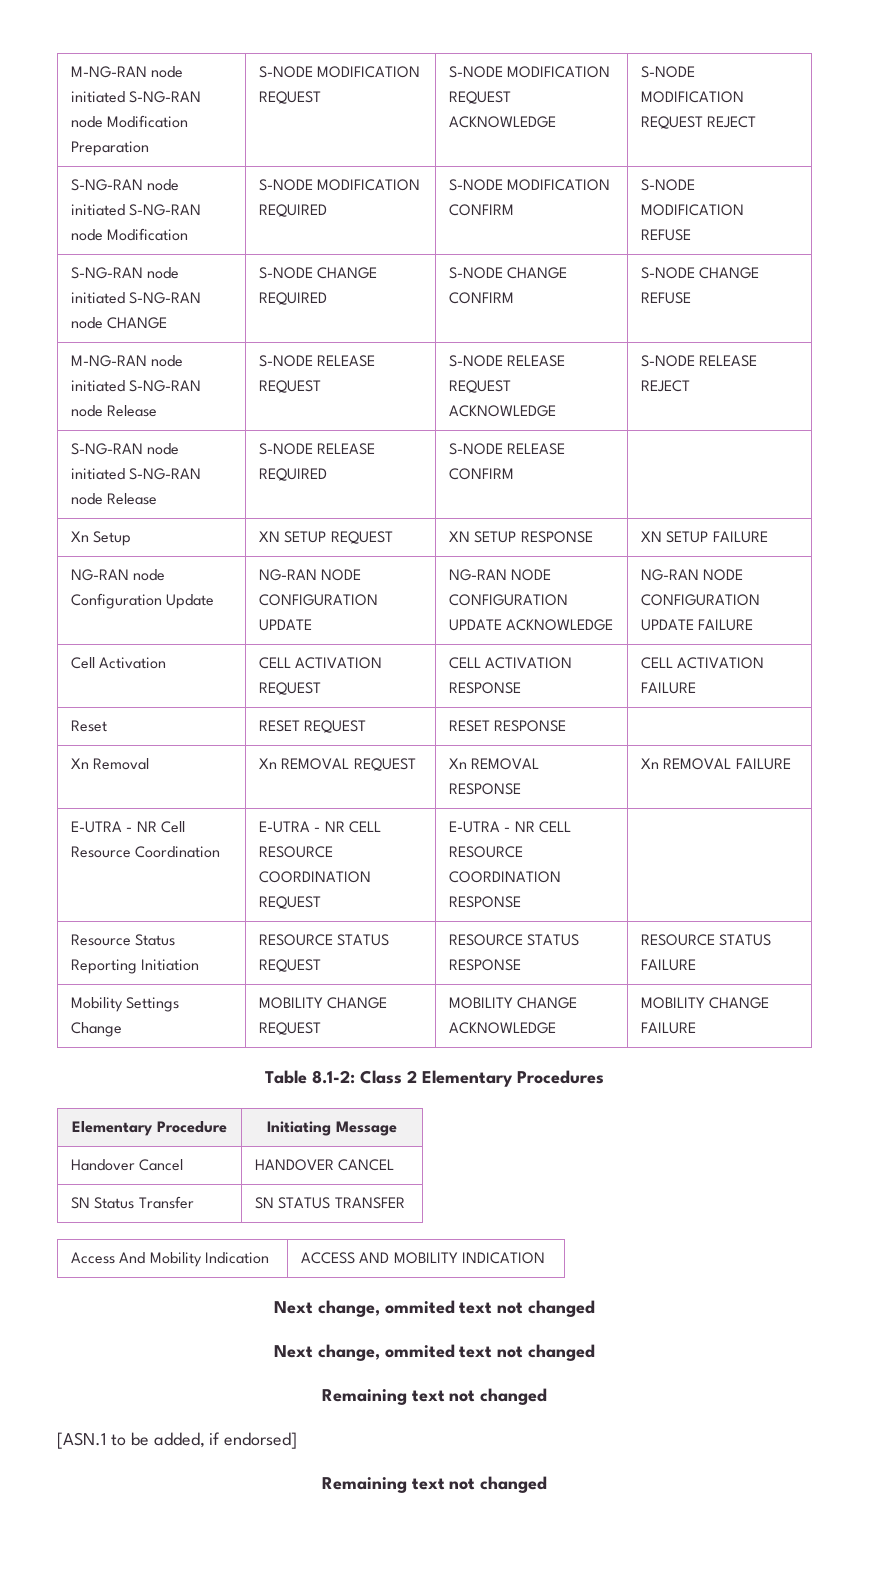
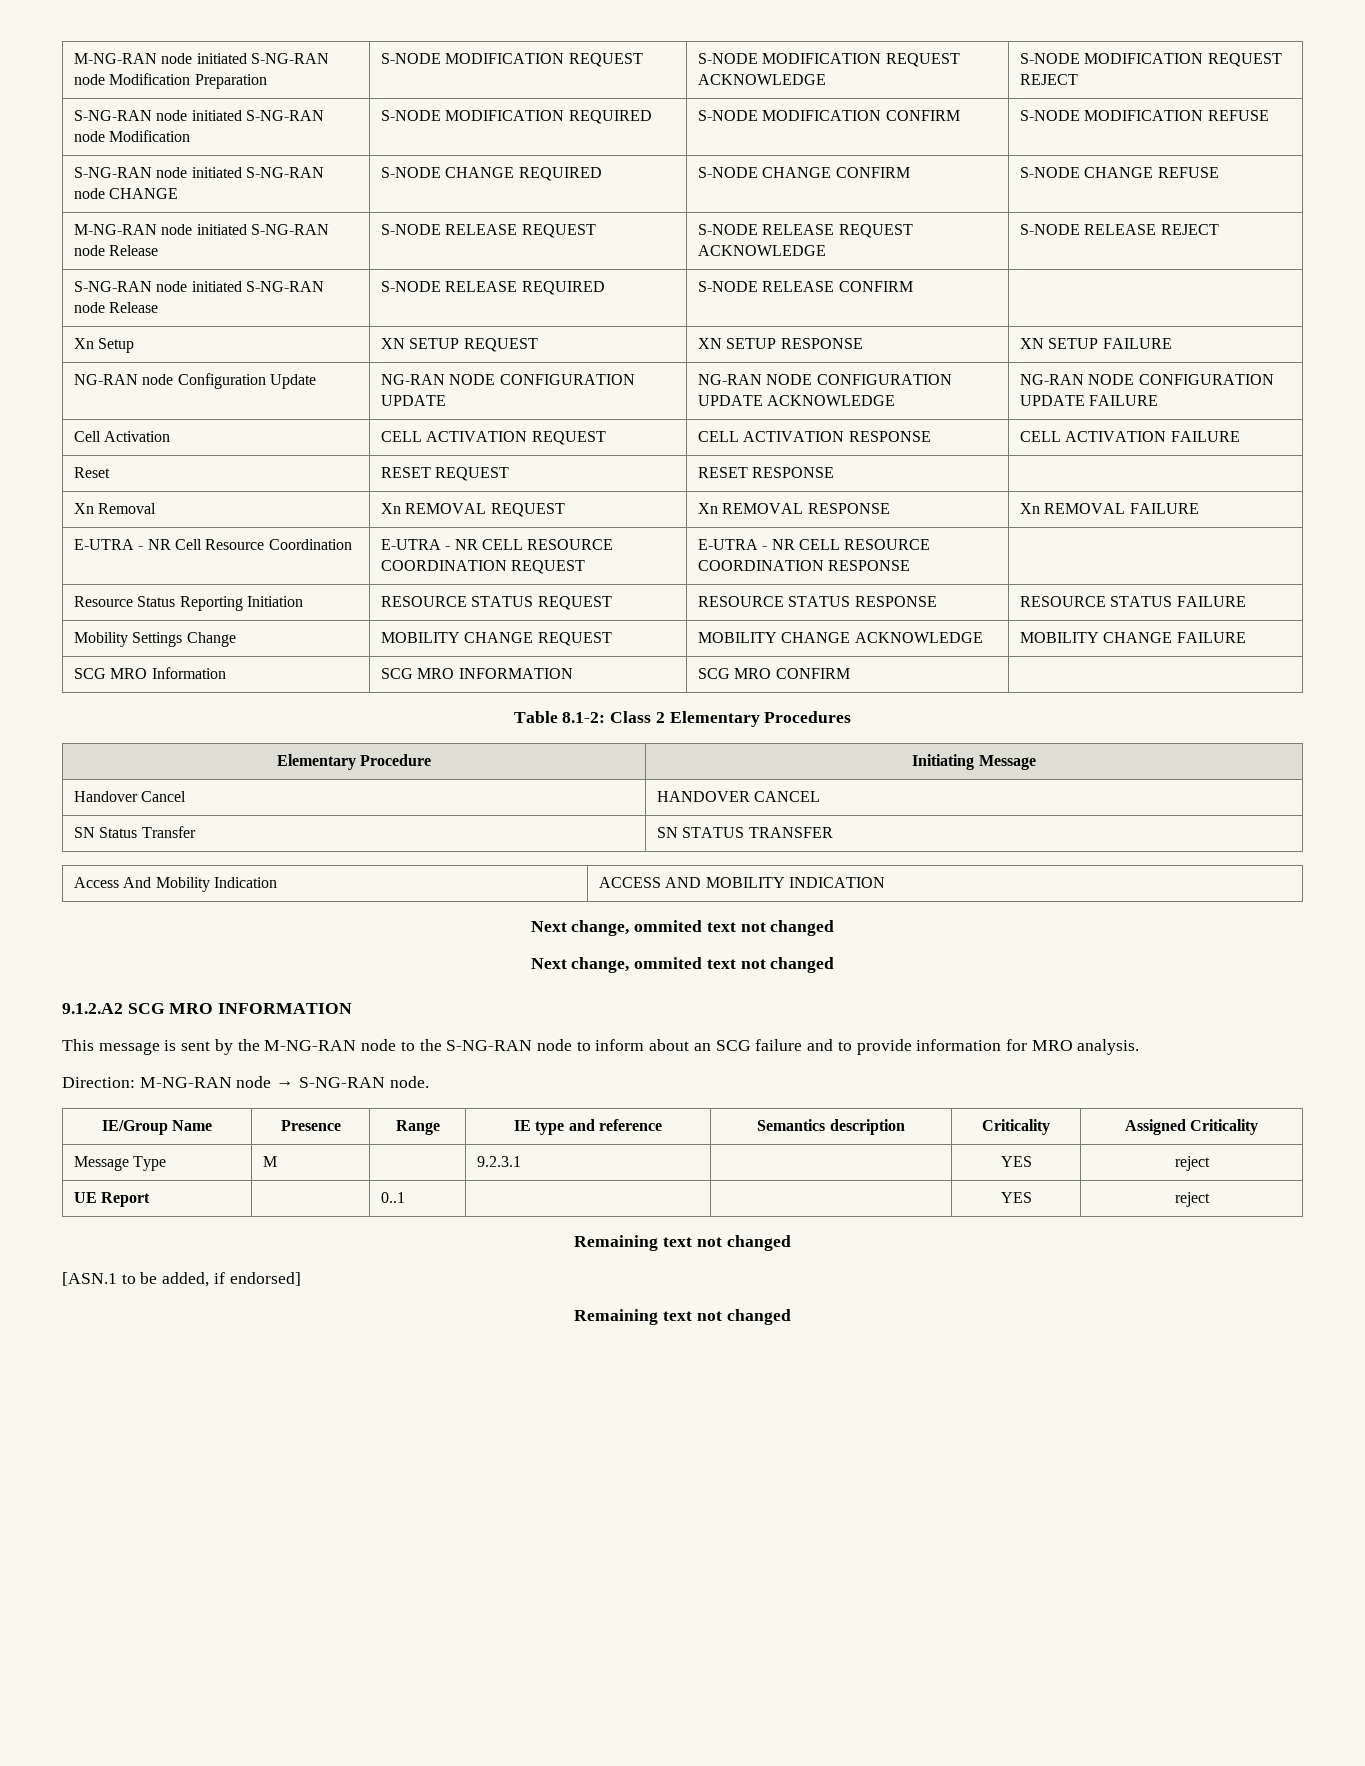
+ SCG MRO Information | SCG MRO INFORMATION | SCG MRO CONFIRM |
+ 9.1.2.A2 SCG MRO INFORMATION
+ This message is sent by the M-NG-RAN node to the S-NG-RAN node to inform about an SCG failure and to provide information for MRO analysis.
+ Direction: M-NG-RAN node → S-NG-RAN node.
+ IE/Group Name | Presence | Range | IE type and reference | Semantics description | Criticality | Assigned Criticality
+ Message Type | M | | 9.2.3.1 | | YES | reject
+ UE Report | | 0..1 | | | YES | reject

